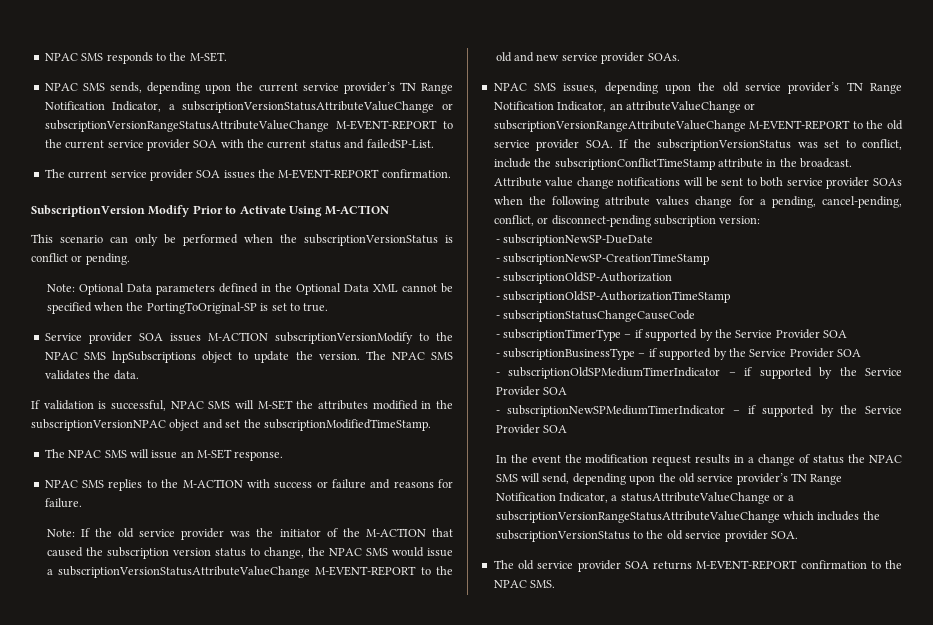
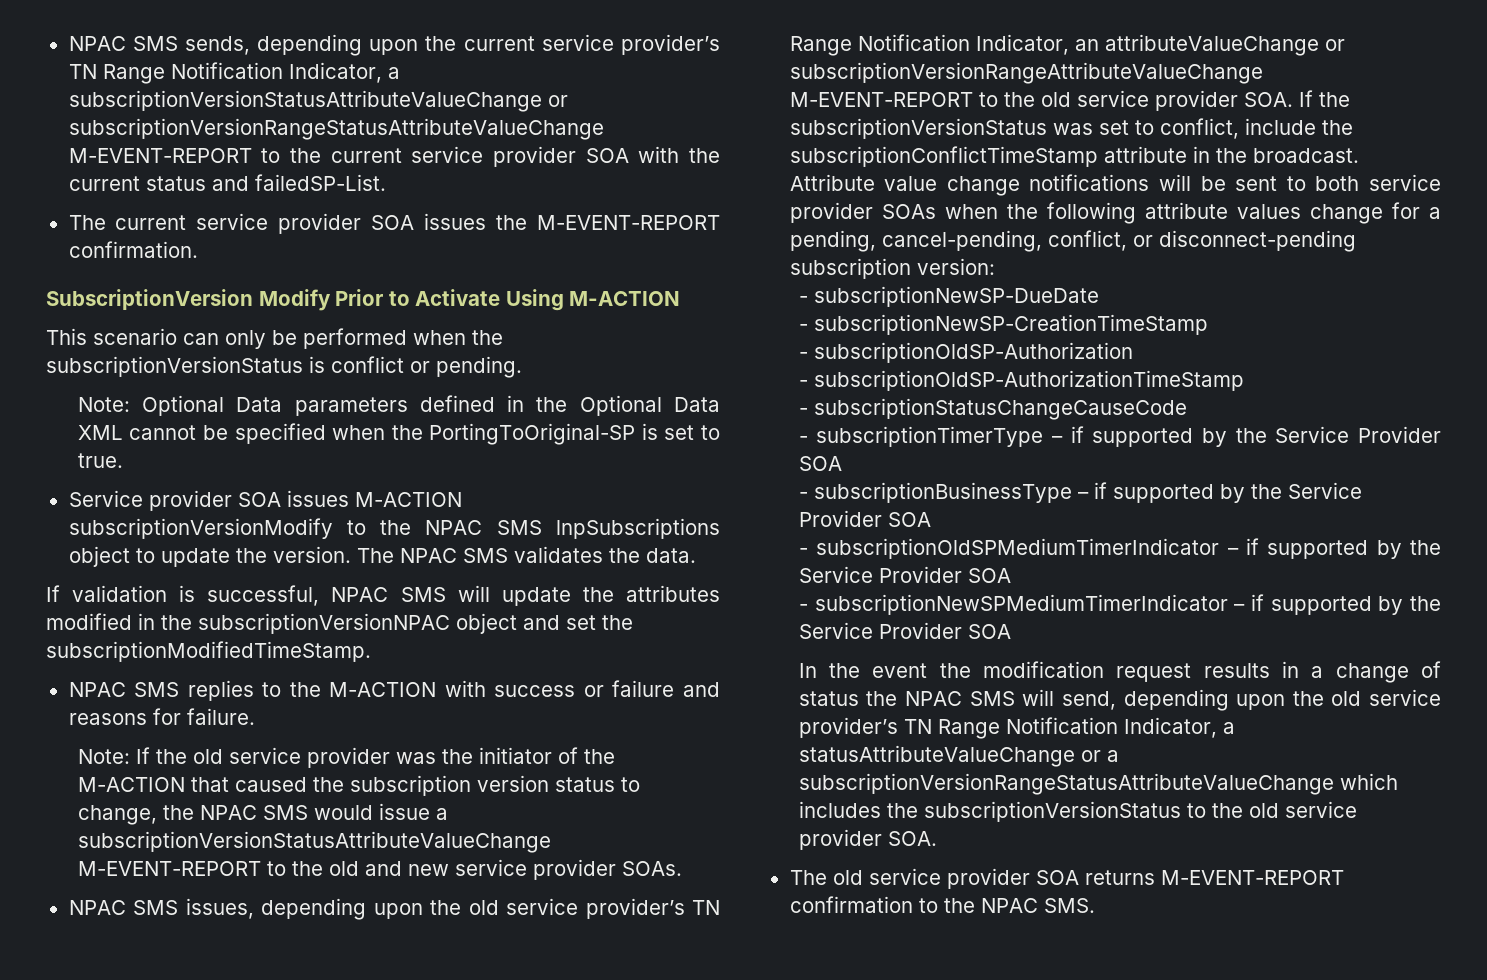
- NPAC SMS responds to the M-SET.
- If validation is successful, NPAC SMS will M-SET the attributes modified in the subscriptionVersionNPAC object and set the subscriptionModifiedTimeStamp.
+ If validation is successful, NPAC SMS will update the attributes modified in the subscriptionVersionNPAC object and set the subscriptionModifiedTimeStamp.
- The NPAC SMS will issue an M-SET response.

